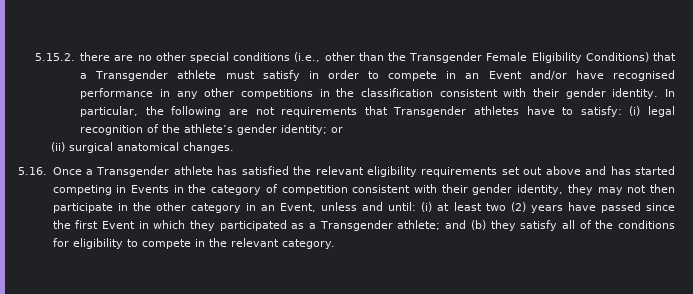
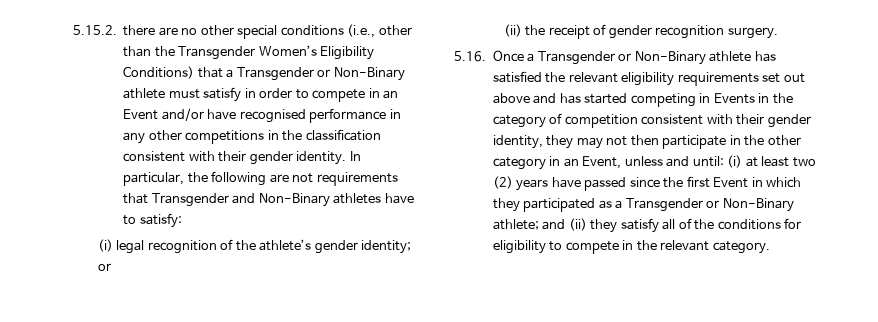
- 5.15.2. there are no other special conditions (i.e., other than the Transgender Female Eligibility Conditions) that a Transgender athlete must satisfy in order to compete in an Event and/or have recognised performance in any other competitions in the classification consistent with their gender identity.
+ 5.15.2. there are no other special conditions (i.e., other than the Transgender Women’s Eligibility Conditions) that a Transgender or Non-Binary athlete must satisfy in order to compete in an Event and/or have recognised performance in any other competitions in the classification consistent with their gender identity.
- In particular, the following are not requirements that Transgender athletes have to satisfy: (i) legal recognition of the athlete’s gender identity; or
+ In particular, the following are not requirements that Transgender and Non-Binary athletes have to satisfy:
+ (i) legal recognition of the athlete’s gender identity; or
- (ii) surgical anatomical changes.
+ (ii) the receipt of gender recognition surgery.
- 5.16. Once a Transgender athlete has satisfied the relevant eligibility requirements set out above and has started competing in Events in the category of competition consistent with their gender identity, they may not then participate in the other category in an Event, unless and until:
+ 5.16. Once a Transgender or Non-Binary athlete has satisfied the relevant eligibility requirements set out above and has started competing in Events in the category of competition consistent with their gender identity, they may not then participate in the other category in an Event, unless and until:
- (i) at least two (2) years have passed since the first Event in which they participated as a Transgender athlete;
+ (i) at least two (2) years have passed since the first Event in which they participated as a Transgender or Non-Binary athlete;
- and (b) they satisfy all of the conditions for eligibility to compete in the relevant category.
+ and (ii) they satisfy all of the conditions for eligibility to compete in the relevant category.

